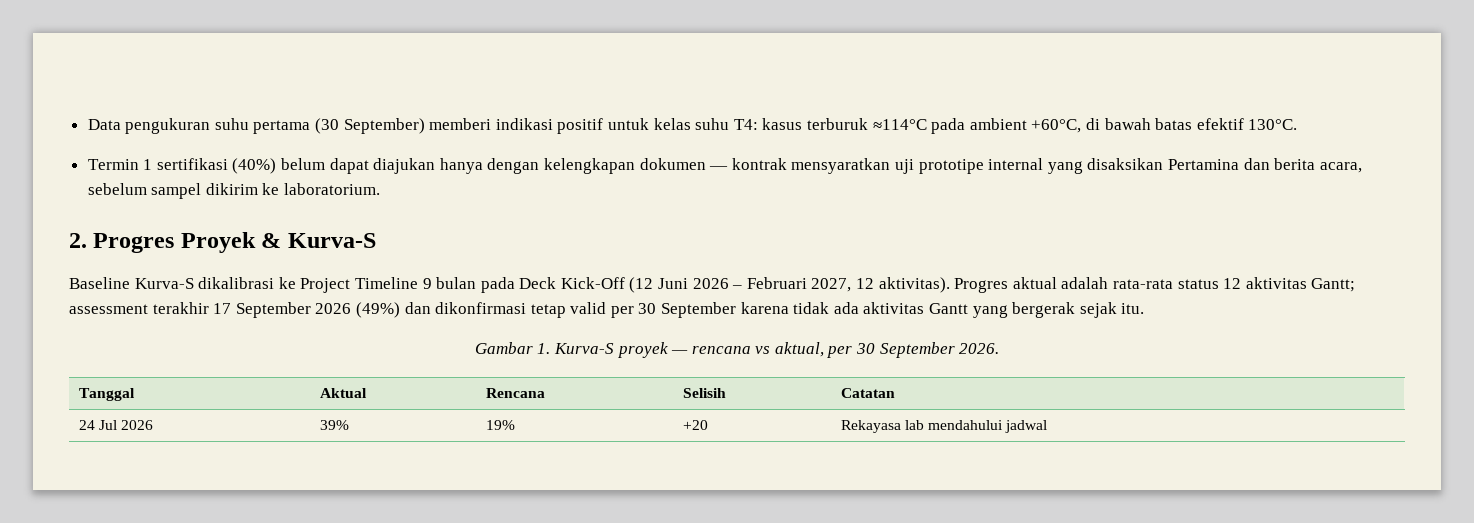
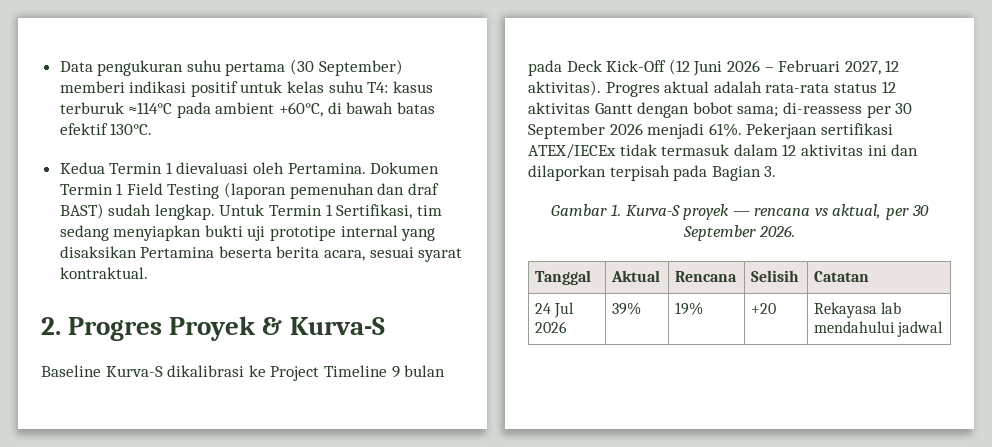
- Termin 1 sertifikasi (40%) belum dapat diajukan hanya dengan kelengkapan dokumen — kontrak mensyaratkan uji prototipe internal yang disaksikan Pertamina dan berita acara, sebelum sampel dikirim ke laboratorium.
+ Kedua Termin 1 dievaluasi oleh Pertamina. Dokumen Termin 1 Field Testing (laporan pemenuhan dan draf BAST) sudah lengkap. Untuk Termin 1 Sertifikasi, tim sedang menyiapkan bukti uji prototipe internal yang disaksikan Pertamina beserta berita acara, sesuai syarat kontraktual.
- Progres aktual adalah rata-rata status 12 aktivitas Gantt; assessment terakhir 17 September 2026 (49%) dan dikonfirmasi tetap valid per 30 September karena tidak ada aktivitas Gantt yang bergerak sejak itu.
+ Progres aktual adalah rata-rata status 12 aktivitas Gantt dengan bobot sama; di-reassess per 30 September 2026 menjadi 61%. Pekerjaan sertifikasi ATEX/IECEx tidak termasuk dalam 12 aktivitas ini dan dilaporkan terpisah pada Bagian 3.

